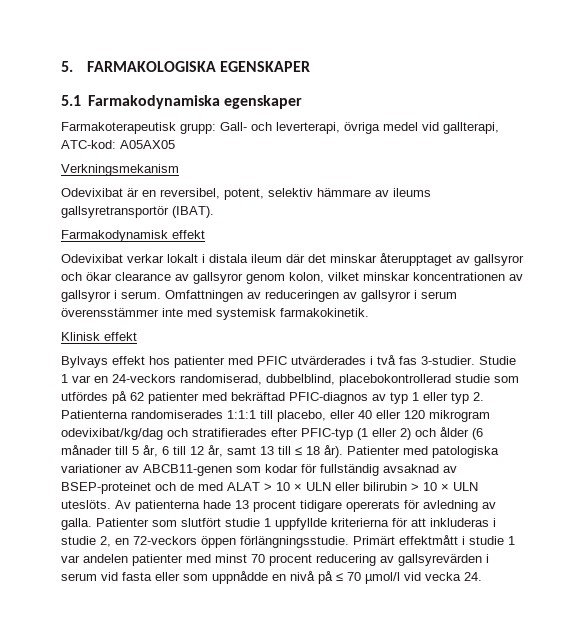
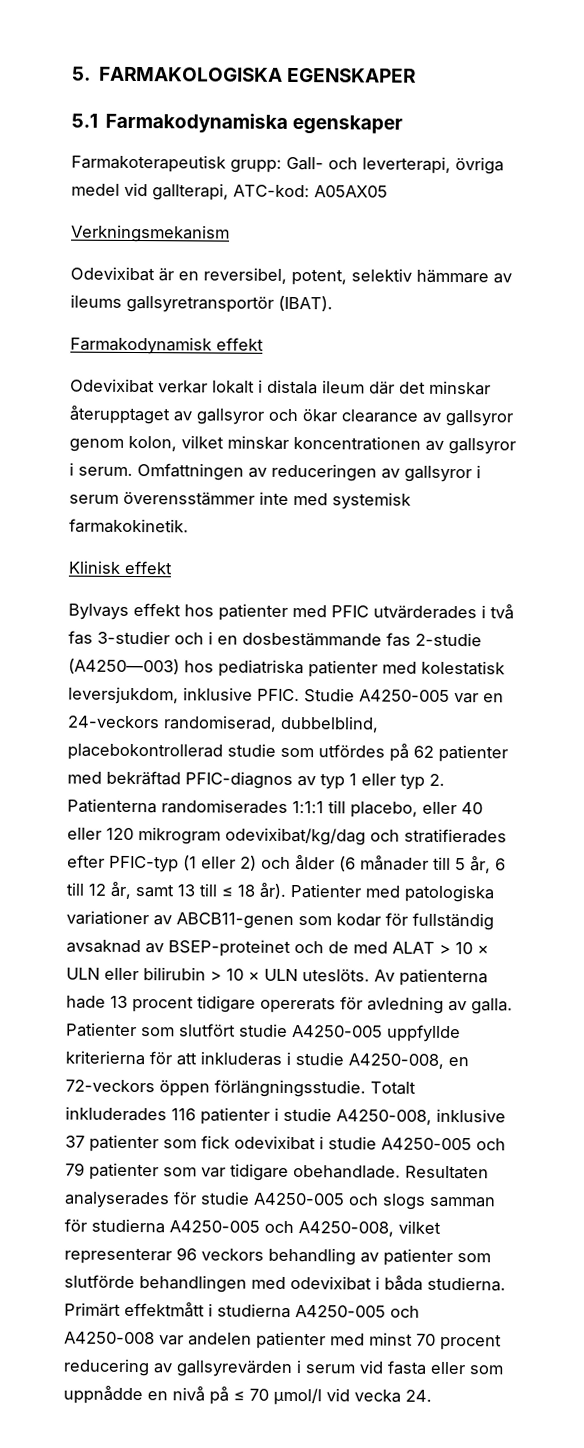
- Bylvays effekt hos patienter med PFIC utvärderades i två fas 3-studier. Studie 1 var en 24-veckors randomiserad, dubbelblind, placebokontrollerad studie som utfördes på 62 patienter med bekräftad PFIC-diagnos av typ 1 eller typ 2. Patienterna randomiserades 1:1:1 till placebo, eller 40 eller 120 mikrogram odevixibat/kg/dag och stratifierades efter PFIC-typ (1 eller 2) och ålder (6 månader till 5 år, 6 till 12 år, samt 13 till ≤ 18 år).
+ Bylvays effekt hos patienter med PFIC utvärderades i två fas 3-studier och i en dosbestämmande fas 2-studie (A4250—003) hos pediatriska patienter med kolestatisk leversjukdom, inklusive PFIC. Studie A4250-005 var en 24-veckors randomiserad, dubbelblind, placebokontrollerad studie som utfördes på 62 patienter med bekräftad PFIC-diagnos av typ 1 eller typ 2. Patienterna randomiserades 1:1:1 till placebo, eller 40 eller 120 mikrogram odevixibat/kg/dag och stratifierades efter PFIC-typ (1 eller 2) och ålder (6 månader till 5 år, 6 till 12 år, samt 13 till ≤ 18 år).
- Patienter som slutfört studie 1 uppfyllde kriterierna för att inkluderas i studie 2, en 72-veckors öppen förlängningsstudie.
+ Patienter som slutfört studie A4250-005 uppfyllde kriterierna för att inkluderas i studie A4250-008, en 72-veckors öppen förlängningsstudie.
- Primärt effektmått i studie 1 var andelen patienter med minst 70 procent reducering av gallsyrevärden i serum vid fasta eller som uppnådde en nivå på ≤ 70 µmol/l vid vecka 24.
+ Totalt inkluderades 116 patienter i studie A4250-008, inklusive 37 patienter som fick odevixibat i studie A4250-005 och 79 patienter som var tidigare obehandlade. Resultaten analyserades för studie A4250-005 och slogs samman för studierna A4250-005 och A4250-008, vilket representerar 96 veckors behandling av patienter som slutförde behandlingen med odevixibat i båda studierna. Primärt effektmått i studierna A4250-005 och A4250-008 var andelen patienter med minst 70 procent reducering av gallsyrevärden i serum vid fasta eller som uppnådde en nivå på ≤ 70 µmol/l vid vecka 24.

